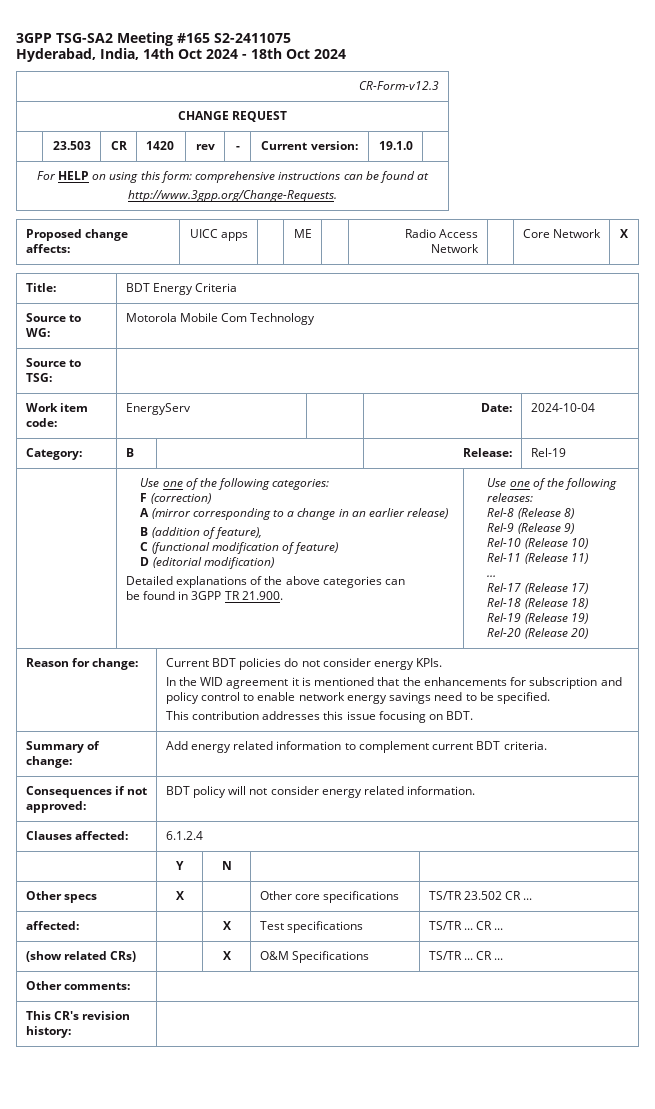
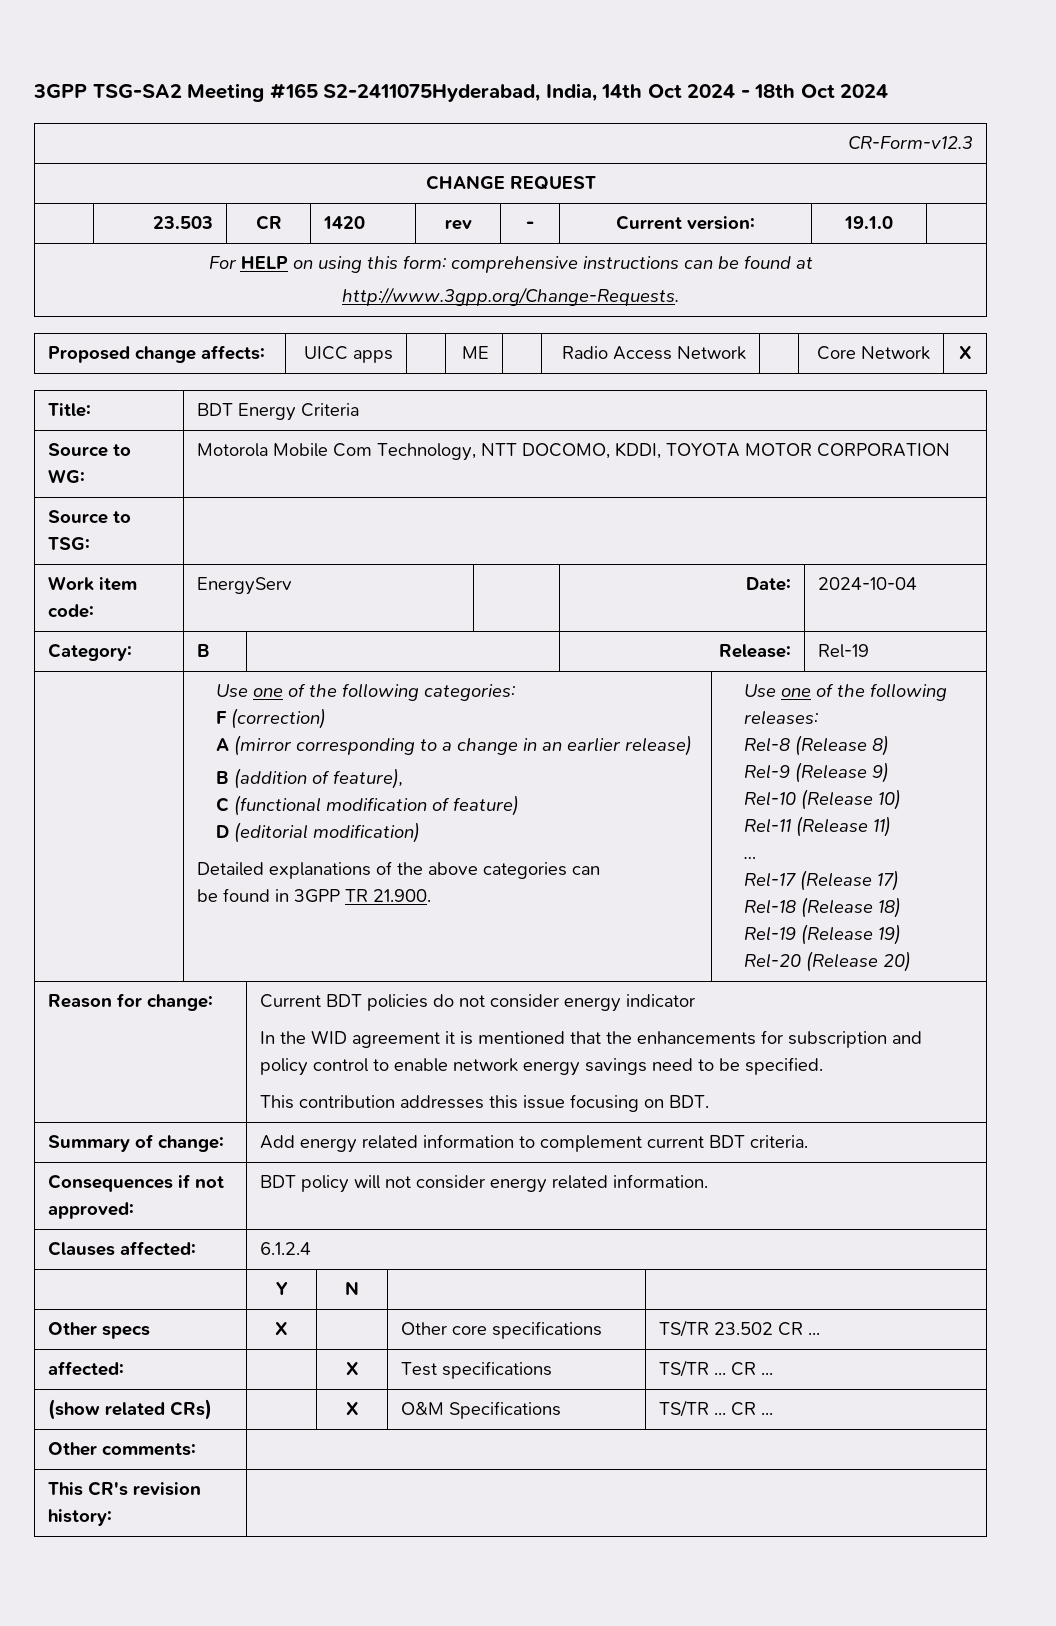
- 3GPP TSG-SA2 Meeting #165 S2-2411075
- Hyderabad, India, 14th Oct 2024 - 18th Oct 2024
+ 3GPP TSG-SA2 Meeting #165 S2-2411075Hyderabad, India, 14th Oct 2024 - 18th Oct 2024
- Source to WG: | Motorola Mobile Com Technology
+ Source to WG: | Motorola Mobile Com Technology, NTT DOCOMO, KDDI, TOYOTA MOTOR CORPORATION
- Current BDT policies do not consider energy KPIs.
+ Current BDT policies do not consider energy indicator

